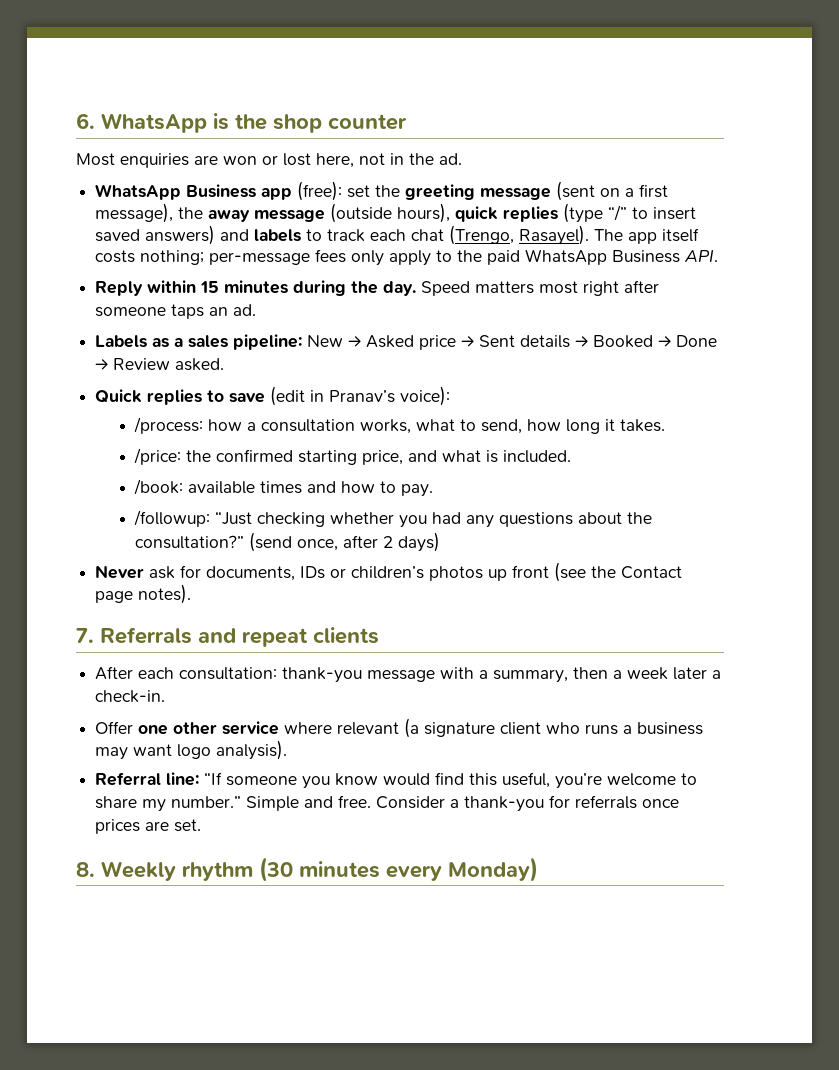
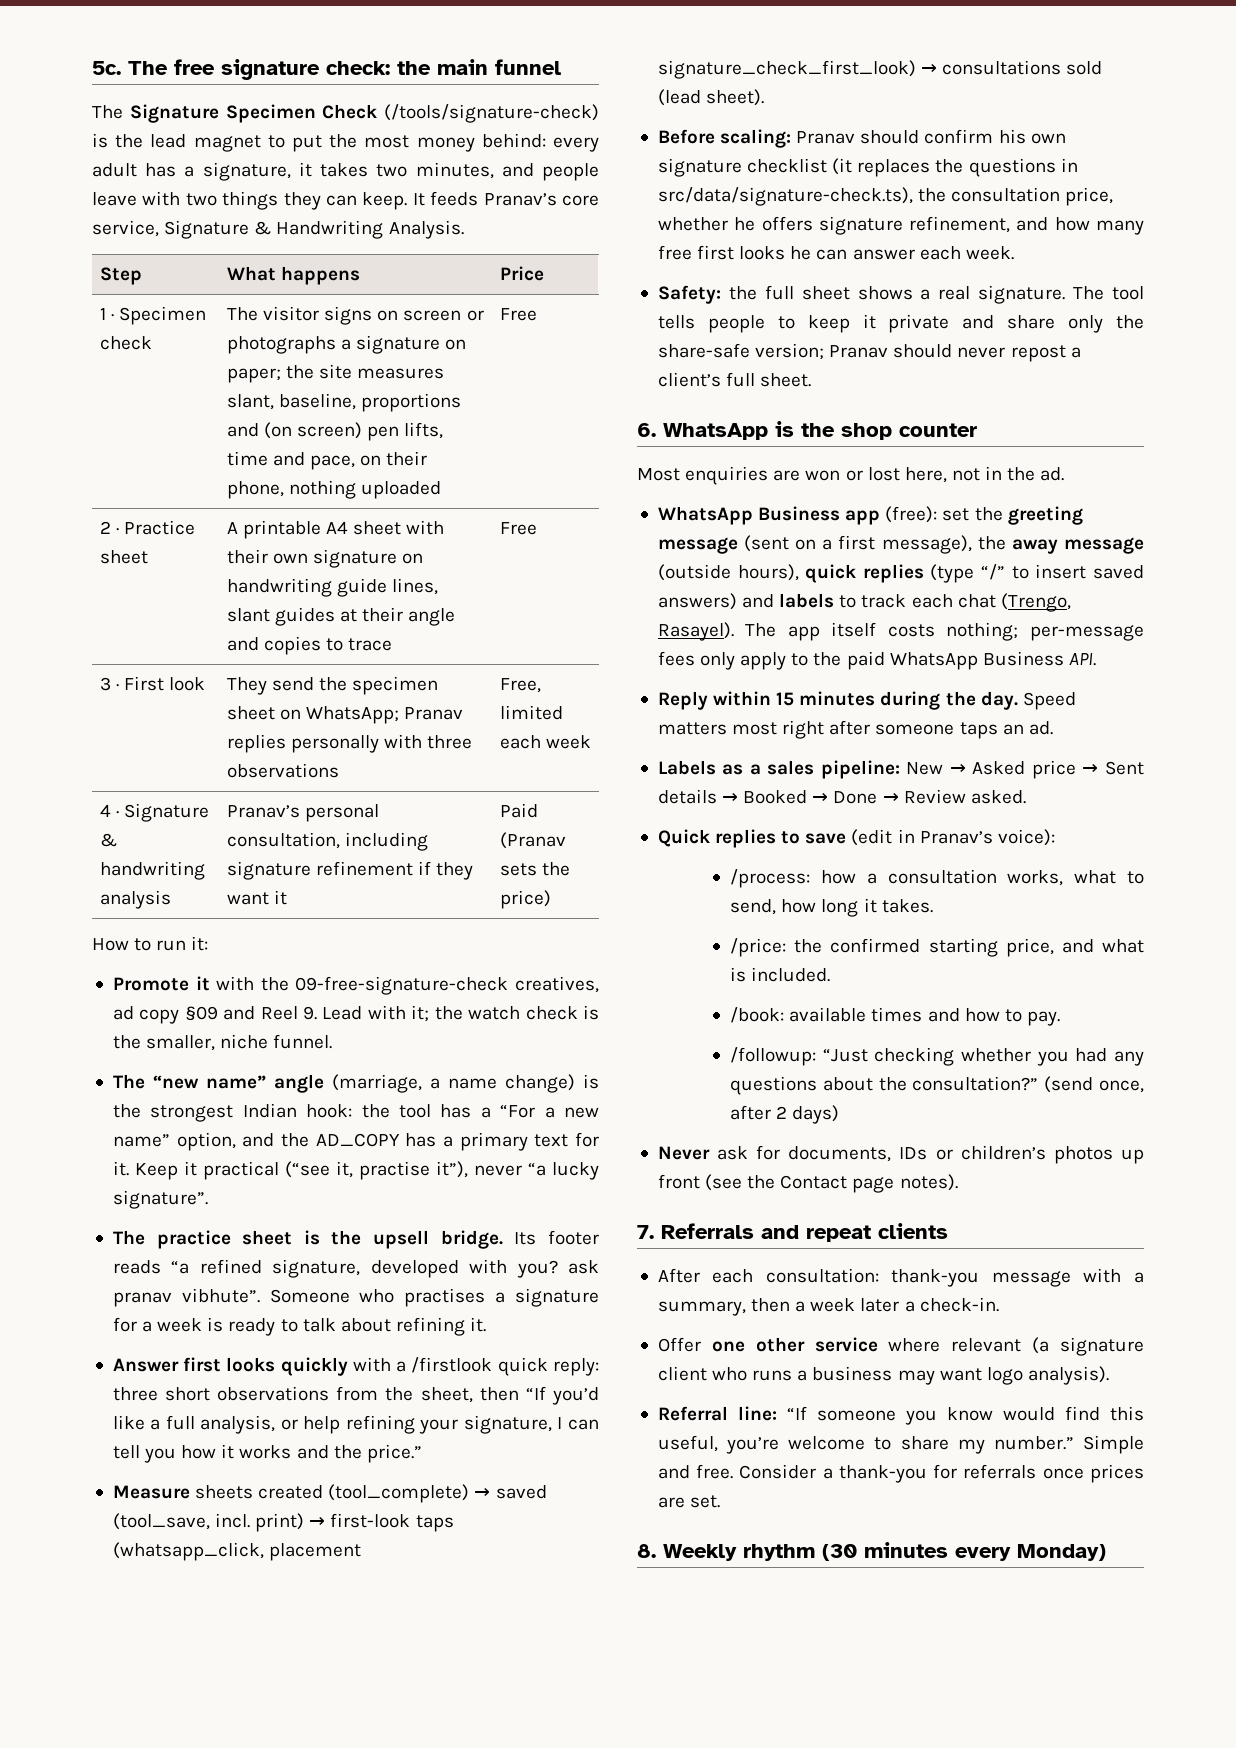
+ 5c. The free signature check: the main funnel
+ The Signature Specimen Check (/tools/signature-check) is the lead magnet to put the most money behind: every adult has a signature, it takes two minutes, and people leave with two things they can keep. It feeds Pranav’s core service, Signature & Handwriting Analysis.
+ Step | What happens | Price
+ 1 · Specimen check | The visitor signs on screen or photographs a signature on paper; the site measures slant, baseline, proportions and (on screen) pen lifts, time and pace, on their phone, nothing uploaded | Free
+ 2 · Practice sheet | A printable A4 sheet with their own signature on handwriting guide lines, slant guides at their angle and copies to trace | Free
+ 3 · First look | They send the specimen sheet on WhatsApp; Pranav replies personally with three observations | Free, limited each week
+ 4 · Signature & handwriting analysis | Pranav’s personal consultation, including signature refinement if they want it | Paid (Pranav sets the price)
+ How to run it:
+ Promote it with the 09-free-signature-check creatives, ad copy §09 and Reel 9. Lead with it; the watch check is the smaller, niche funnel.
+ The “new name” angle (marriage, a name change) is the strongest Indian hook: the tool has a “For a new name” option, and the AD_COPY has a primary text for it. Keep it practical (“see it, practise it”), never “a lucky signature”.
+ The practice sheet is the upsell bridge. Its footer reads “a refined signature, developed with you? ask pranav vibhute”. Someone who practises a signature for a week is ready to talk about refining it.
+ Answer first looks quickly with a /firstlook quick reply: three short observations from the sheet, then “If you’d like a full analysis, or help refining your signature, I can tell you how it works and the price.”
+ Measure sheets created (tool_complete) → saved (tool_save, incl. print) → first-look taps (whatsapp_click, placement signature_check_first_look) → consultations sold (lead sheet).
+ Before scaling: Pranav should confirm his own signature checklist (it replaces the questions in src/data/signature-check.ts), the consultation price, whether he offers signature refinement, and how many free first looks he can answer each week.
+ Safety: the full sheet shows a real signature. The tool tells people to keep it private and share only the share-safe version; Pranav should never repost a client’s full sheet.

